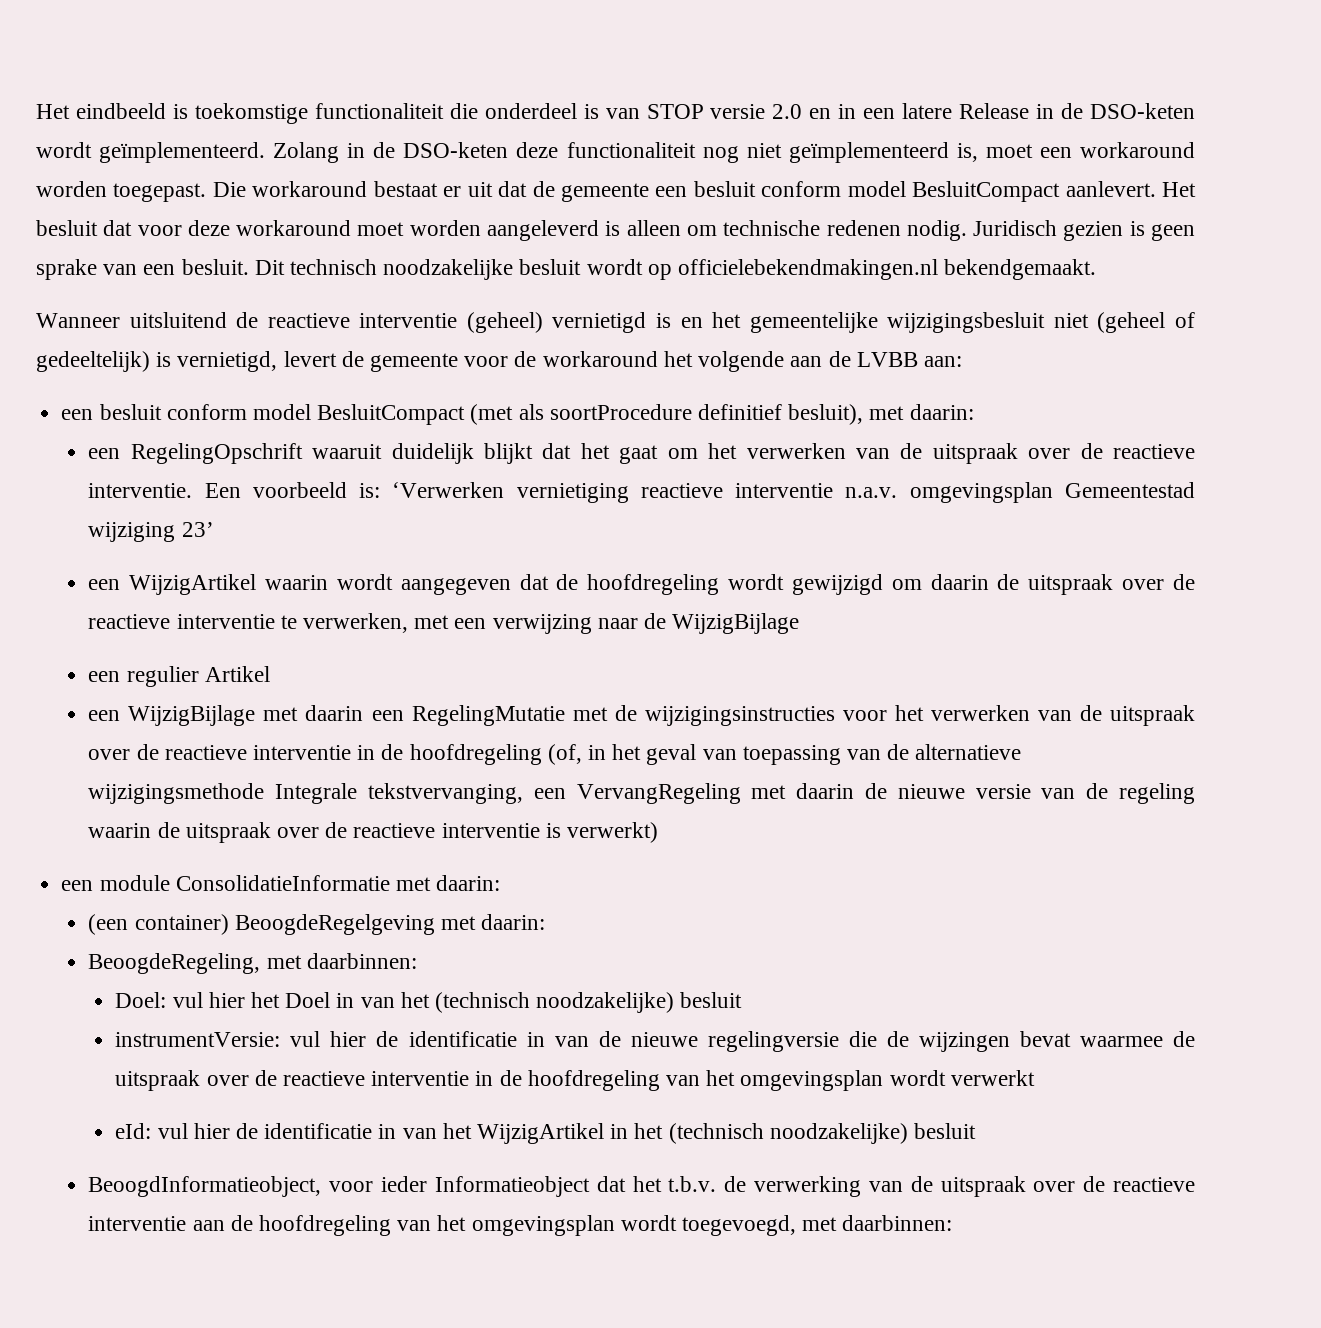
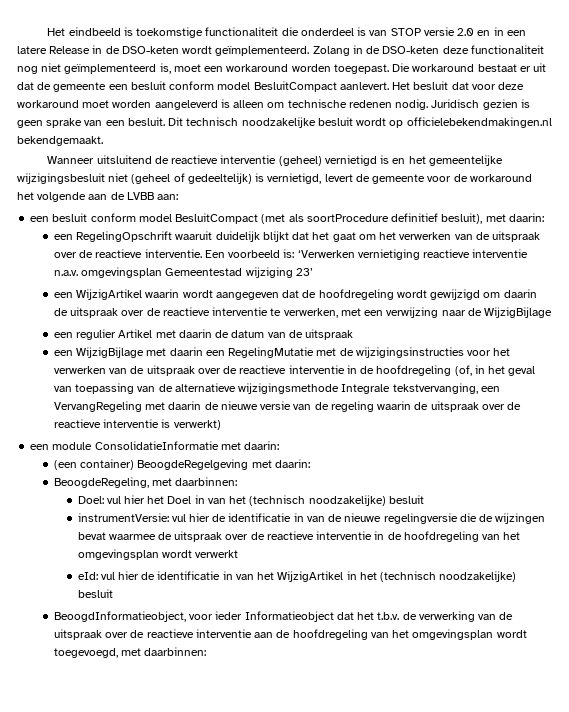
- een regulier Artikel
+ een regulier Artikel met daarin de datum van de uitspraak

